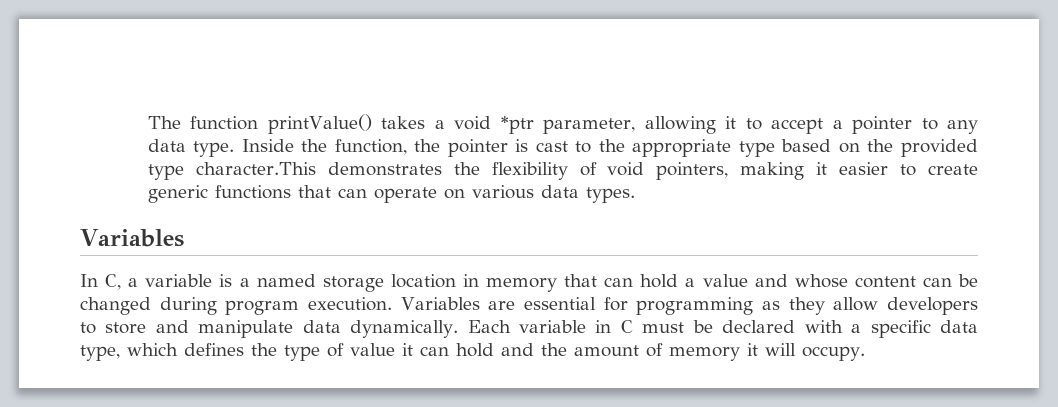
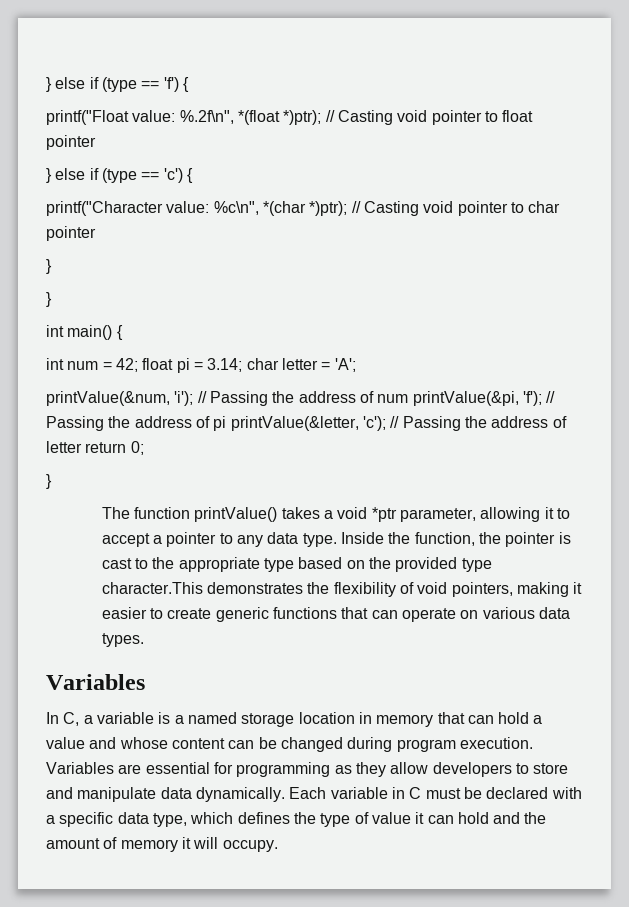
+ } else if (type == 'f') {
+ printf("Float value: %.2f\n", *(float *)ptr); // Casting void pointer to float pointer
+ } else if (type == 'c') {
+ printf("Character value: %c\n", *(char *)ptr); // Casting void pointer to char pointer
+ }
+ }
+ int main() {
+ int num = 42; float pi = 3.14; char letter = 'A';
+ printValue(&num, 'i'); // Passing the address of num printValue(&pi, 'f'); // Passing the address of pi printValue(&letter, 'c'); // Passing the address of letter return 0;
+ }

